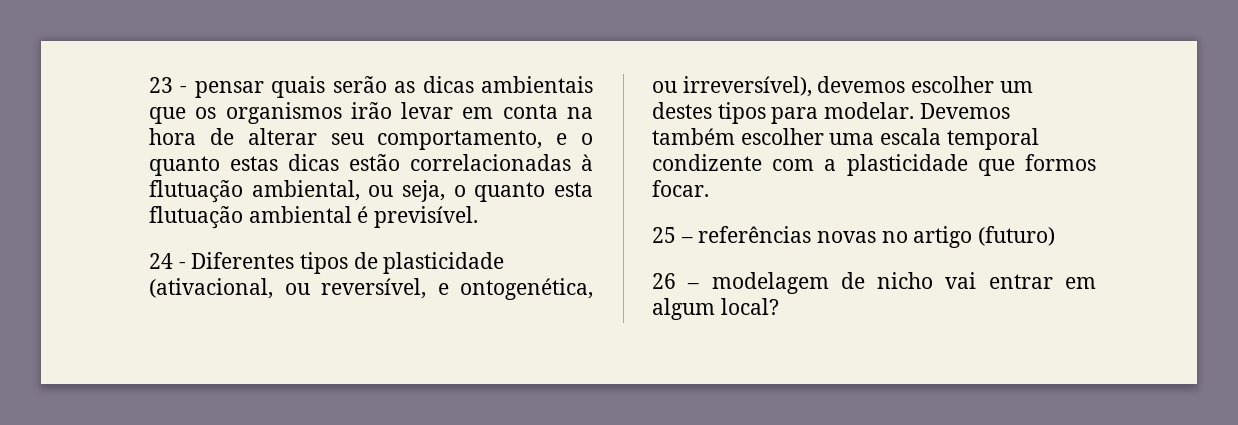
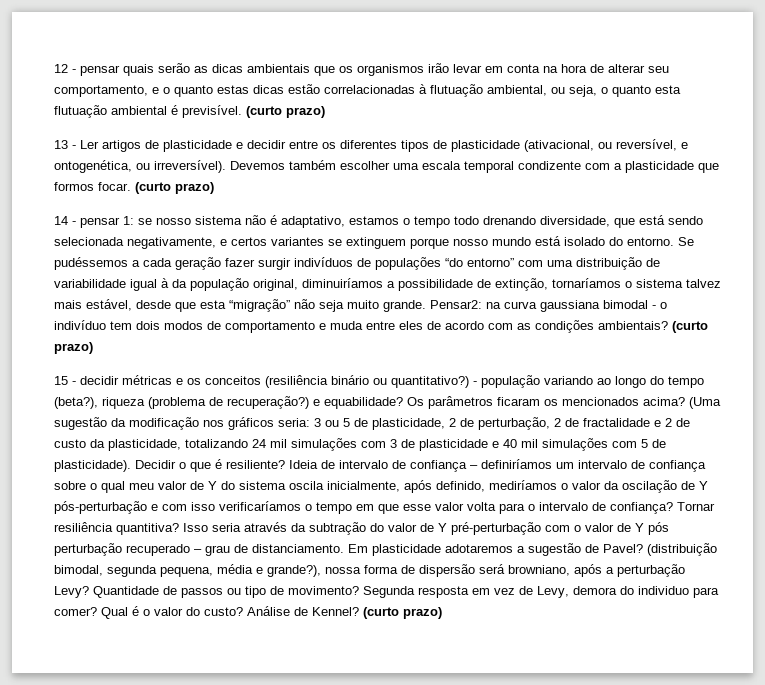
- 23 - pensar quais serão as dicas ambientais que os organismos irão levar em conta na hora de alterar seu comportamento, e o quanto estas dicas estão correlacionadas à flutuação ambiental, ou seja, o quanto esta flutuação ambiental é previsível.
- 24 - Diferentes tipos de plasticidade (ativacional, ou reversível, e ontogenética, ou irreversível), devemos escolher um destes tipos para modelar.
+ 12 - pensar quais serão as dicas ambientais que os organismos irão levar em conta na hora de alterar seu comportamento, e o quanto estas dicas estão correlacionadas à flutuação ambiental, ou seja, o quanto esta flutuação ambiental é previsível. (curto prazo)
+ 13 - Ler artigos de plasticidade e decidir entre os diferentes tipos de plasticidade (ativacional, ou reversível, e ontogenética, ou irreversível).
- Devemos também escolher uma escala temporal condizente com a plasticidade que formos focar.
- 25 – referências novas no artigo (futuro)
- 26 – modelagem de nicho vai entrar em algum local?
+ Devemos também escolher uma escala temporal condizente com a plasticidade que formos focar. (curto prazo)
+ 14 - pensar 1: se nosso sistema não é adaptativo, estamos o tempo todo drenando diversidade, que está sendo selecionada negativamente, e certos variantes se extinguem porque nosso mundo está isolado do entorno. Se pudéssemos a cada geração fazer surgir indivíduos de populações “do entorno” com uma distribuição de variabilidade igual à da população original, diminuiríamos a possibilidade de extinção, tornaríamos o sistema talvez mais estável, desde que esta “migração” não seja muito grande. Pensar2: na curva gaussiana bimodal - o indivíduo tem dois modos de comportamento e muda entre eles de acordo com as condições ambientais? (curto prazo)
+ 15 - decidir métricas e os conceitos (resiliência binário ou quantitativo?) - população variando ao longo do tempo (beta?), riqueza (problema de recuperação?) e equabilidade? Os parâmetros ficaram os mencionados acima? (Uma sugestão da modificação nos gráficos seria: 3 ou 5 de plasticidade, 2 de perturbação, 2 de fractalidade e 2 de custo da plasticidade, totalizando 24 mil simulações com 3 de plasticidade e 40 mil simulações com 5 de plasticidade). Decidir o que é resiliente? Ideia de intervalo de confiança – definiríamos um intervalo de confiança sobre o qual meu valor de Y do sistema oscila inicialmente, após definido, mediríamos o valor da oscilação de Y pós-perturbação e com isso verificaríamos o tempo em que esse valor volta para o intervalo de confiança? Tornar resiliência quantitiva? Isso seria através da subtração do valor de Y pré-perturbação com o valor de Y pós perturbação recuperado – grau de distanciamento. Em plasticidade adotaremos a sugestão de Pavel? (distribuição bimodal, segunda pequena, média e grande?), nossa forma de dispersão será browniano, após a perturbação Levy? Quantidade de passos ou tipo de movimento? Segunda resposta em vez de Levy, demora do individuo para comer? Qual é o valor do custo? Análise de Kennel? (curto prazo)

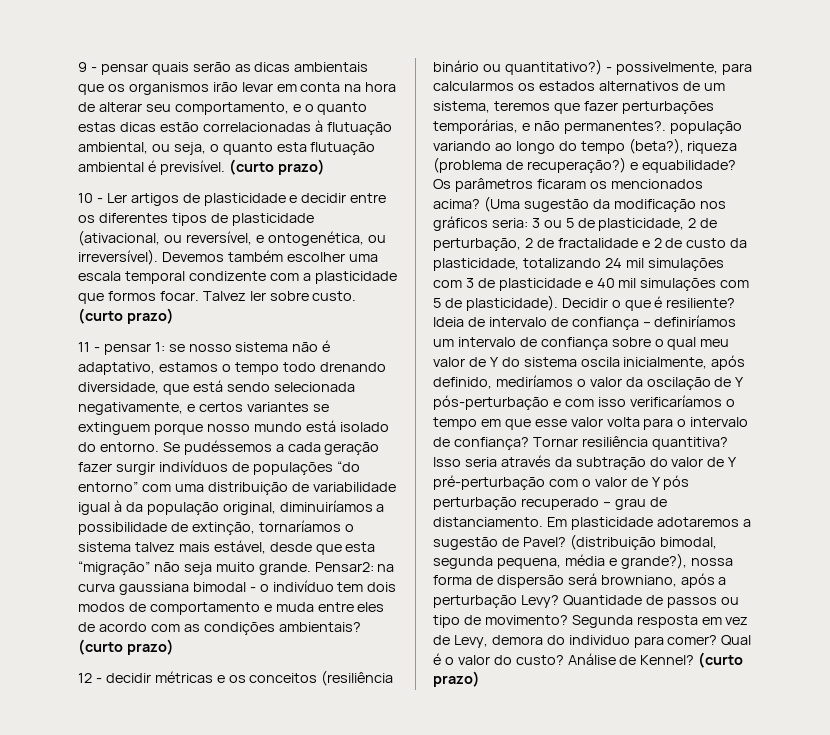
- 12 - pensar quais serão as dicas ambientais que os organismos irão levar em conta na hora de alterar seu comportamento, e o quanto estas dicas estão correlacionadas à flutuação ambiental, ou seja, o quanto esta flutuação ambiental é previsível.
+ 9 - pensar quais serão as dicas ambientais que os organismos irão levar em conta na hora de alterar seu comportamento, e o quanto estas dicas estão correlacionadas à flutuação ambiental, ou seja, o quanto esta flutuação ambiental é previsível.
- 13 - Ler artigos de plasticidade e decidir entre os diferentes tipos de plasticidade (ativacional, ou reversível, e ontogenética, ou irreversível).
+ 10 - Ler artigos de plasticidade e decidir entre os diferentes tipos de plasticidade (ativacional, ou reversível, e ontogenética, ou irreversível).
- Devemos também escolher uma escala temporal condizente com a plasticidade que formos focar. (curto prazo)
- 14 - pensar 1: se nosso sistema não é adaptativo, estamos o tempo todo drenando diversidade, que está sendo selecionada negativamente, e certos variantes se extinguem porque nosso mundo está isolado do entorno.
+ Devemos também escolher uma escala temporal condizente com a plasticidade que formos focar. Talvez ler sobre custo. (curto prazo)
+ 11 - pensar 1: se nosso sistema não é adaptativo, estamos o tempo todo drenando diversidade, que está sendo selecionada negativamente, e certos variantes se extinguem porque nosso mundo está isolado do entorno.
- 15 - decidir métricas e os conceitos (resiliência binário ou quantitativo?)
+ 12 - decidir métricas e os conceitos (resiliência binário ou quantitativo?)
- - população variando ao longo do tempo (beta?), riqueza (problema de recuperação?) e equabilidade?
+ - possivelmente, para calcularmos os estados alternativos de um sistema, teremos que fazer perturbações temporárias, e não permanentes?. população variando ao longo do tempo (beta?), riqueza (problema de recuperação?) e equabilidade?

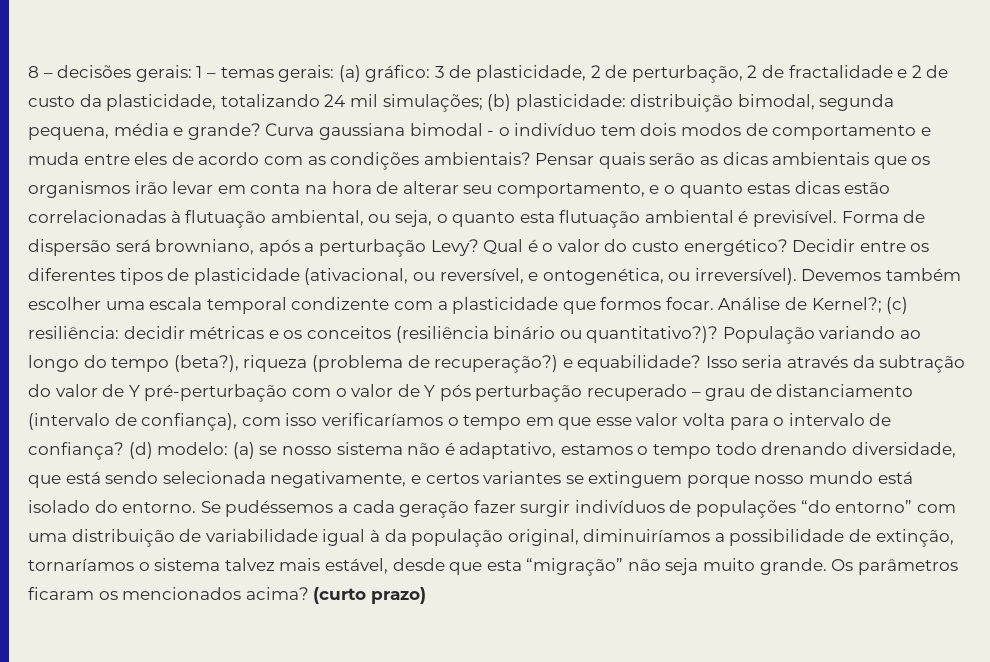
- 9 - pensar quais serão as dicas ambientais que os organismos irão levar em conta na hora de alterar seu comportamento, e o quanto estas dicas estão correlacionadas à flutuação ambiental, ou seja, o quanto esta flutuação ambiental é previsível. (curto prazo)
- 10 - Ler artigos de plasticidade e decidir entre os diferentes tipos de plasticidade (ativacional, ou reversível, e ontogenética, ou irreversível).
+ 8 – decisões gerais: 1 – temas gerais: (a) gráfico: 3 de plasticidade, 2 de perturbação, 2 de fractalidade e 2 de custo da plasticidade, totalizando 24 mil simulações; (b) plasticidade: distribuição bimodal, segunda pequena, média e grande? Curva gaussiana bimodal - o indivíduo tem dois modos de comportamento e muda entre eles de acordo com as condições ambientais? Pensar quais serão as dicas ambientais que os organismos irão levar em conta na hora de alterar seu comportamento, e o quanto estas dicas estão correlacionadas à flutuação ambiental, ou seja, o quanto esta flutuação ambiental é previsível. Forma de dispersão será browniano, após a perturbação Levy? Qual é o valor do custo energético? Decidir entre os diferentes tipos de plasticidade (ativacional, ou reversível, e ontogenética, ou irreversível).
- Talvez ler sobre custo. (curto prazo)
- 11 - pensar 1: se nosso sistema não é adaptativo, estamos o tempo todo drenando diversidade, que está sendo selecionada negativamente, e certos variantes se extinguem porque nosso mundo está isolado do entorno.
+ Análise de Kernel?; (c) resiliência: decidir métricas e os conceitos (resiliência binário ou quantitativo?)? População variando ao longo do tempo (beta?), riqueza (problema de recuperação?) e equabilidade? Isso seria através da subtração do valor de Y pré-perturbação com o valor de Y pós perturbação recuperado – grau de distanciamento (intervalo de confiança), com isso verificaríamos o tempo em que esse valor volta para o intervalo de confiança? (d) modelo: (a) se nosso sistema não é adaptativo, estamos o tempo todo drenando diversidade, que está sendo selecionada negativamente, e certos variantes se extinguem porque nosso mundo está isolado do entorno.
- Pensar2: na curva gaussiana bimodal - o indivíduo tem dois modos de comportamento e muda entre eles de acordo com as condições ambientais? (curto prazo)
- 12 - decidir métricas e os conceitos (resiliência binário ou quantitativo?) - possivelmente, para calcularmos os estados alternativos de um sistema, teremos que fazer perturbações temporárias, e não permanentes?. população variando ao longo do tempo (beta?), riqueza (problema de recuperação?) e equabilidade?
- (Uma sugestão da modificação nos gráficos seria: 3 ou 5 de plasticidade, 2 de perturbação, 2 de fractalidade e 2 de custo da plasticidade, totalizando 24 mil simulações com 3 de plasticidade e 40 mil simulações com 5 de plasticidade). Decidir o que é resiliente? Ideia de intervalo de confiança – definiríamos um intervalo de confiança sobre o qual meu valor de Y do sistema oscila inicialmente, após definido, mediríamos o valor da oscilação de Y pós-perturbação e com isso verificaríamos o tempo em que esse valor volta para o intervalo de confiança? Tornar resiliência quantitiva? Isso seria através da subtração do valor de Y pré-perturbação com o valor de Y pós perturbação recuperado – grau de distanciamento. Em plasticidade adotaremos a sugestão de Pavel? (distribuição bimodal, segunda pequena, média e grande?), nossa forma de dispersão será browniano, após a perturbação Levy? Quantidade de passos ou tipo de movimento? Segunda resposta em vez de Levy, demora do individuo para comer? Qual é o valor do custo? Análise de Kennel?

